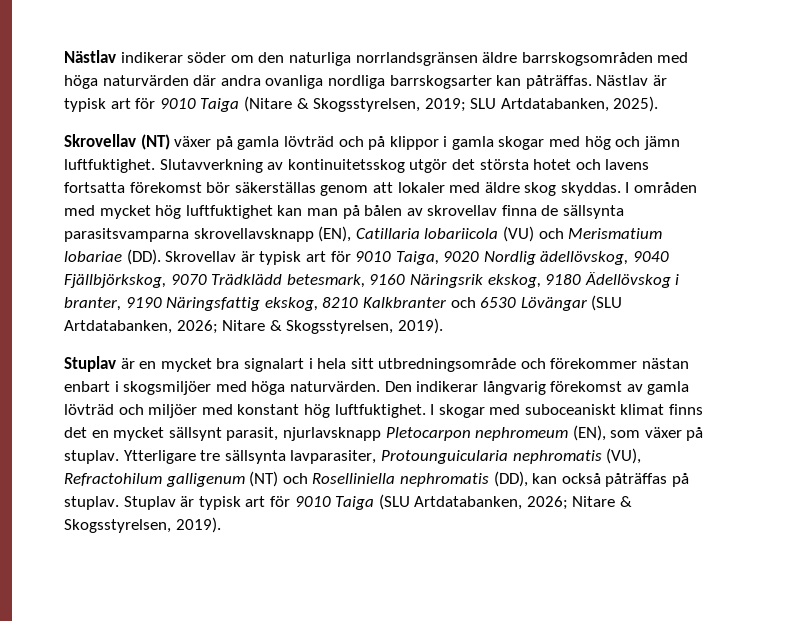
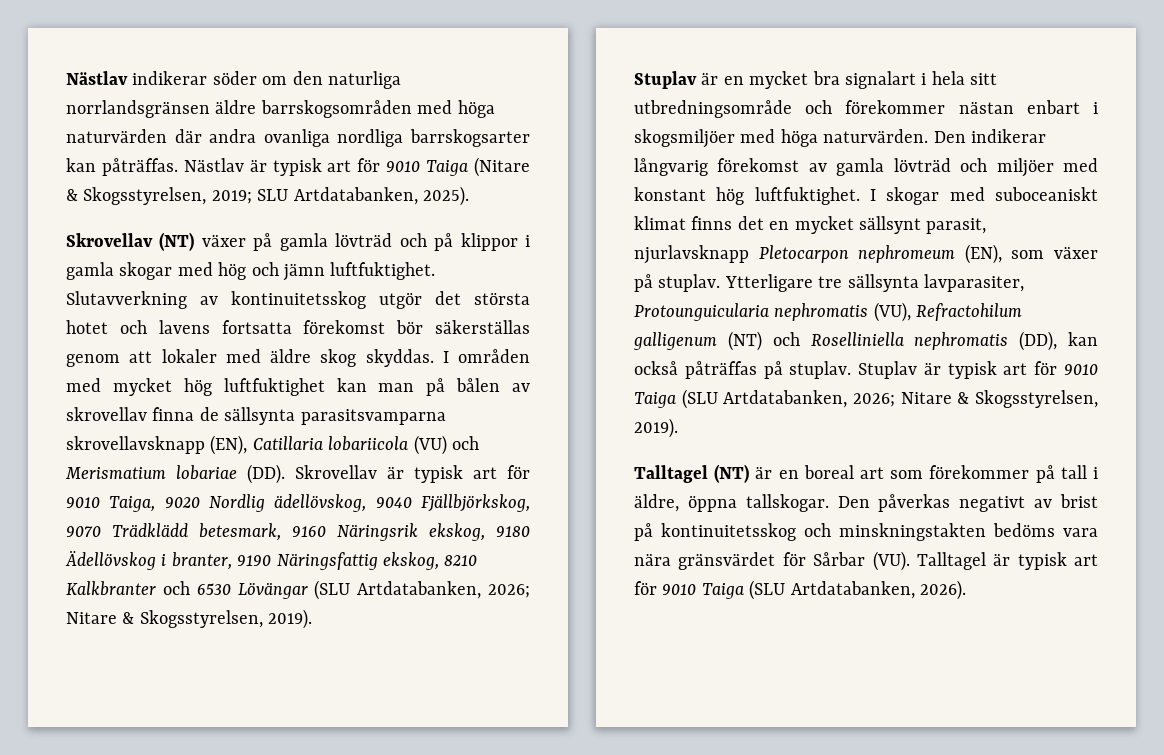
+ Talltagel (NT) är en boreal art som förekommer på tall i äldre, öppna tallskogar. Den påverkas negativt av brist på kontinuitetsskog och minskningstakten bedöms vara nära gränsvärdet för Sårbar (VU). Talltagel är typisk art för 9010 Taiga (SLU Artdatabanken, 2026).

